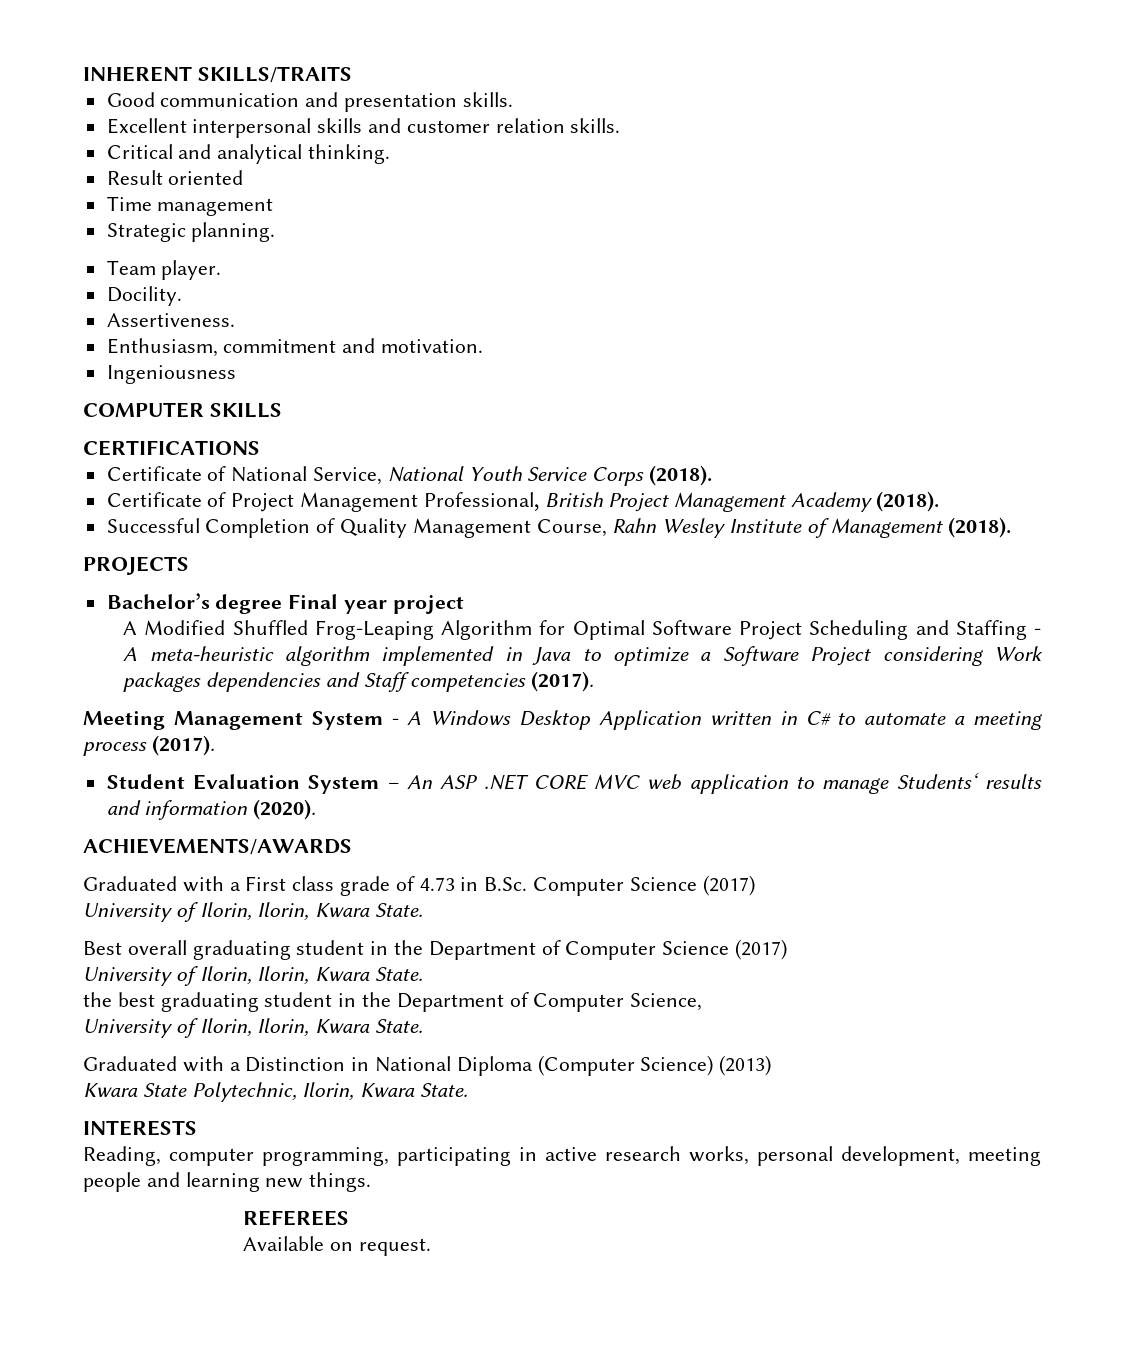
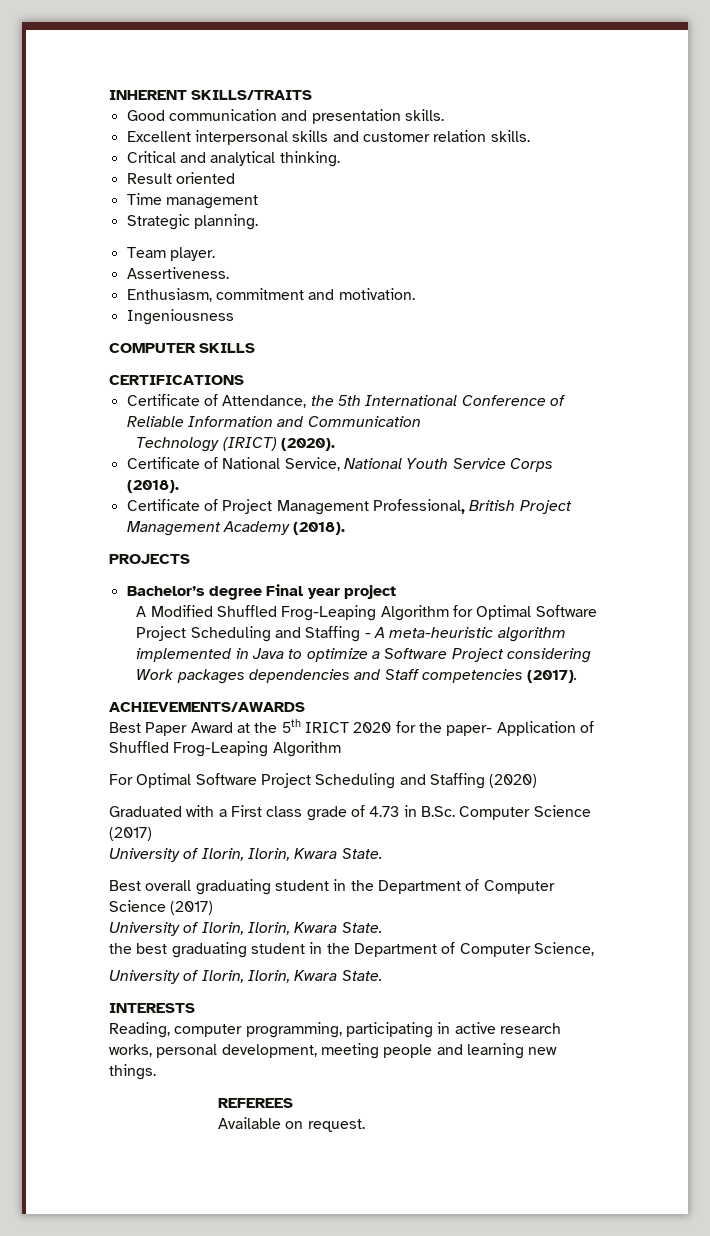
- Docility.
+ Certificate of Attendance, the 5th International Conference of Reliable Information and Communication
+ Technology (IRICT) (2020).
- Successful Completion of Quality Management Course, Rahn Wesley Institute of Management (2018).
- Meeting Management System - A Windows Desktop Application written in C# to automate a meeting process (2017).
- Student Evaluation System – An ASP .NET CORE MVC web application to manage Students‘ results and information (2020).
  ACHIEVEMENTS/AWARDS
+ Best Paper Award at the 5th IRICT 2020 for the paper- Application of Shuffled Frog-Leaping Algorithm
+ For Optimal Software Project Scheduling and Staffing (2020)
- Graduated with a Distinction in National Diploma (Computer Science) (2013)
- Kwara State Polytechnic, Ilorin, Kwara State.

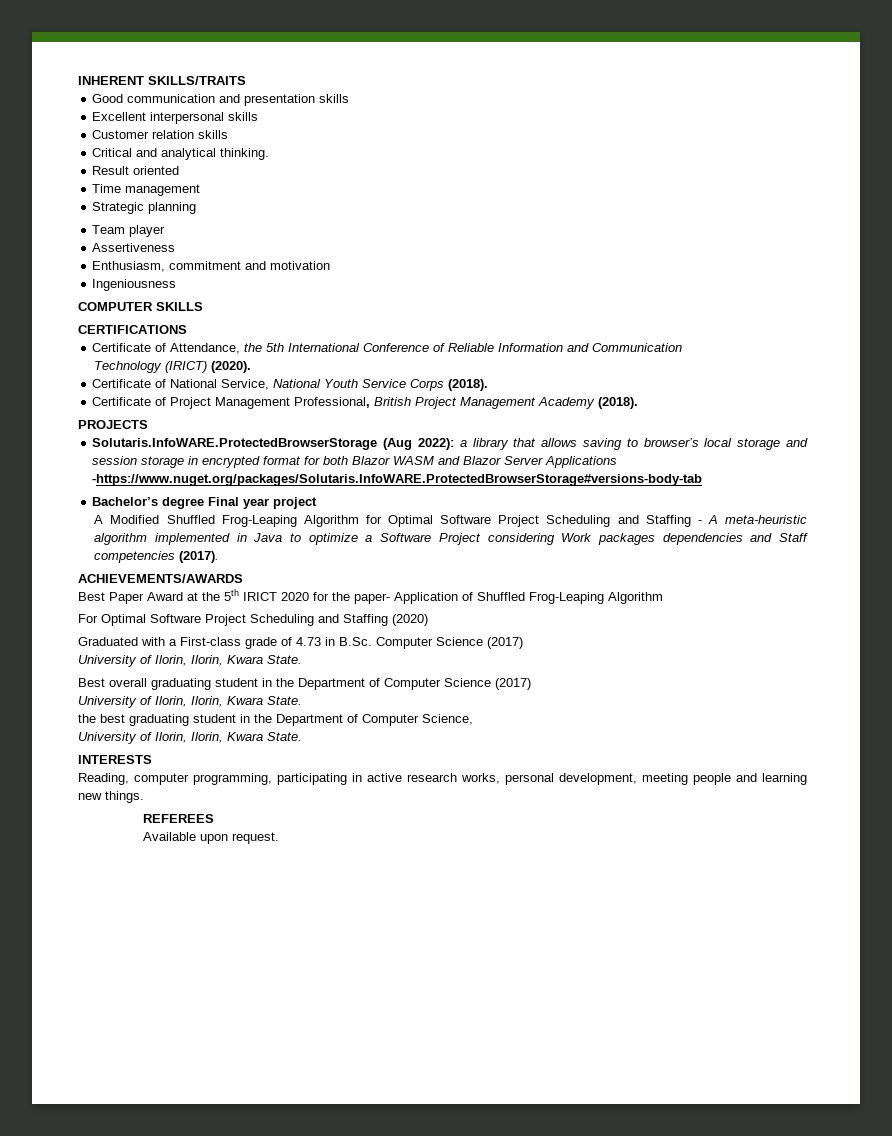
- Good communication and presentation skills.
+ Good communication and presentation skills
- Excellent interpersonal skills and customer relation skills.
+ Excellent interpersonal skills
+ Customer relation skills
- Strategic planning.
+ Strategic planning
- Team player.
- Assertiveness.
+ Team player
+ Assertiveness
- Enthusiasm, commitment and motivation.
+ Enthusiasm, commitment and motivation
+ Solutaris.InfoWARE.ProtectedBrowserStorage (Aug 2022): a library that allows saving to browser’s local storage and session storage in encrypted format for both Blazor WASM and Blazor Server Applications -https://www.nuget.org/packages/Solutaris.InfoWARE.ProtectedBrowserStorage#versions-body-tab
- Graduated with a First class grade of 4.73 in B.Sc. Computer Science (2017)
+ Graduated with a First-class grade of 4.73 in B.Sc. Computer Science (2017)
- Available on request.
+ Available upon request.

